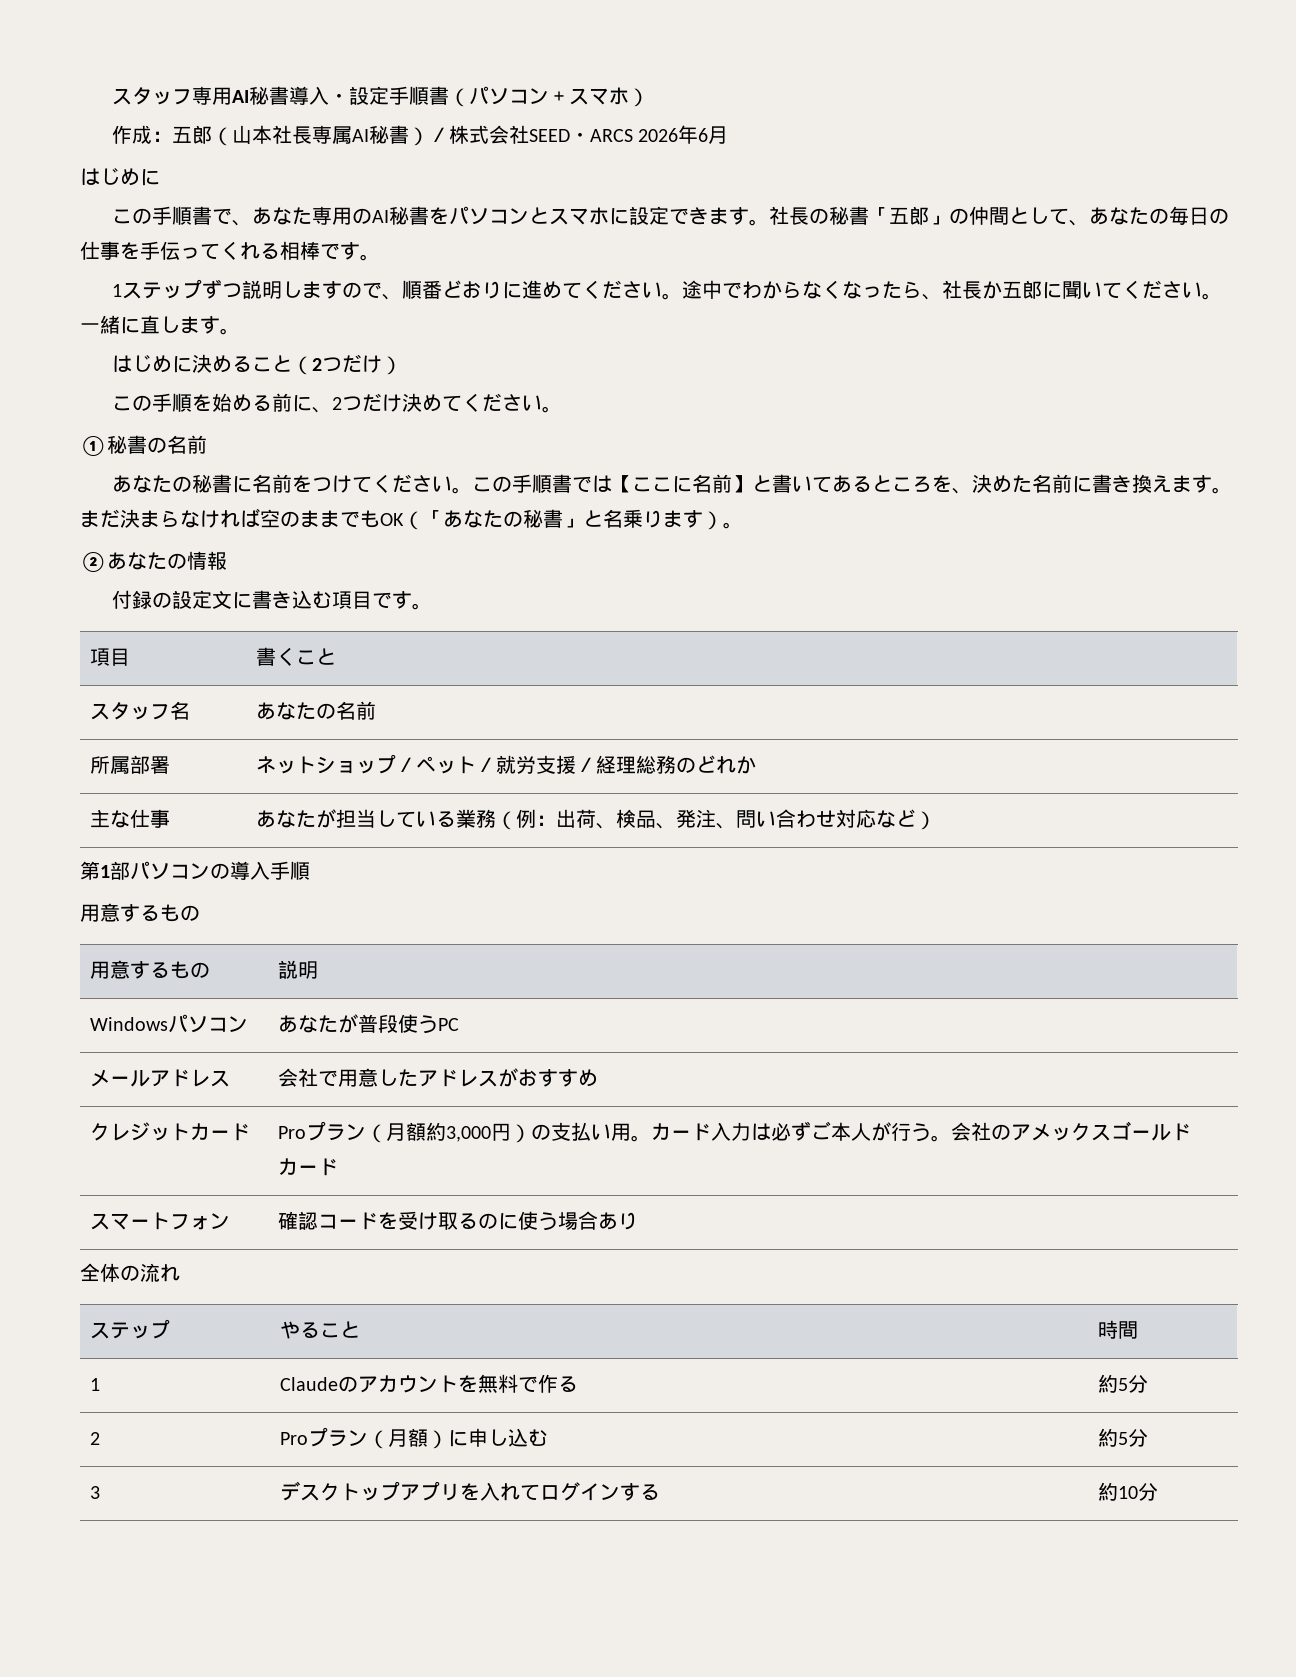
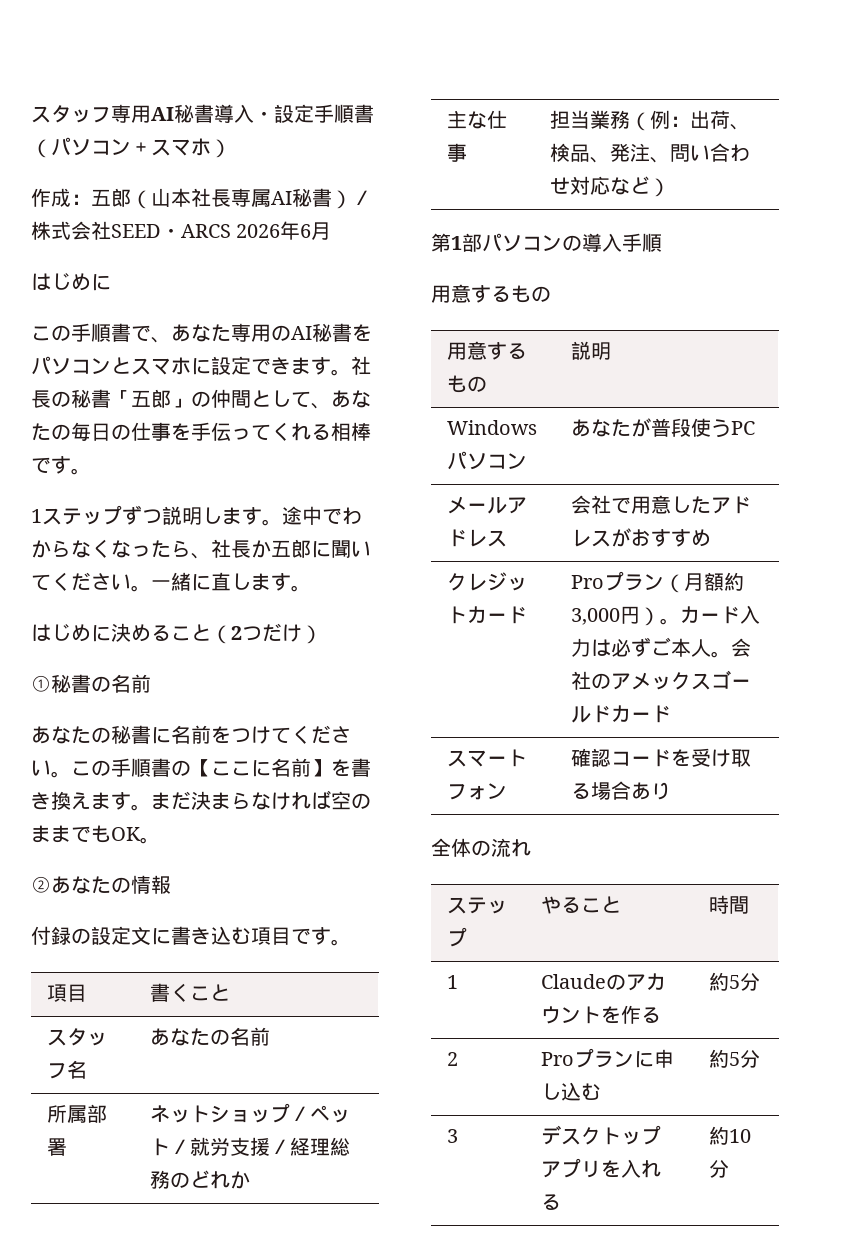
- 1ステップずつ説明しますので、順番どおりに進めてください。
+ 1ステップずつ説明します。
- この手順を始める前に、2つだけ決めてください。
- この手順書では【ここに名前】と書いてあるところを、決めた名前に書き換えます。
+ この手順書の【ここに名前】を書き換えます。
- まだ決まらなければ空のままでもOK（「あなたの秘書」と名乗ります）。
+ まだ決まらなければ空のままでもOK。
- 主な仕事 | あなたが担当している業務（例：出荷、検品、発注、問い合わせ対応など）
+ 主な仕事 | 担当業務（例：出荷、検品、発注、問い合わせ対応など）
- クレジットカード | Proプラン（月額約3,000円）の支払い用。カード入力は必ずご本人が行う。会社のアメックスゴールドカード
+ クレジットカード | Proプラン（月額約3,000円）。カード入力は必ずご本人。会社のアメックスゴールドカード
- スマートフォン | 確認コードを受け取るのに使う場合あり
+ スマートフォン | 確認コードを受け取る場合あり
- 1 | Claudeのアカウントを無料で作る | 約5分
+ 1 | Claudeのアカウントを作る | 約5分
- 2 | Proプラン（月額）に申し込む | 約5分
+ 2 | Proプランに申し込む | 約5分
- 3 | デスクトップアプリを入れてログインする | 約10分
+ 3 | デスクトップアプリを入れる | 約10分

